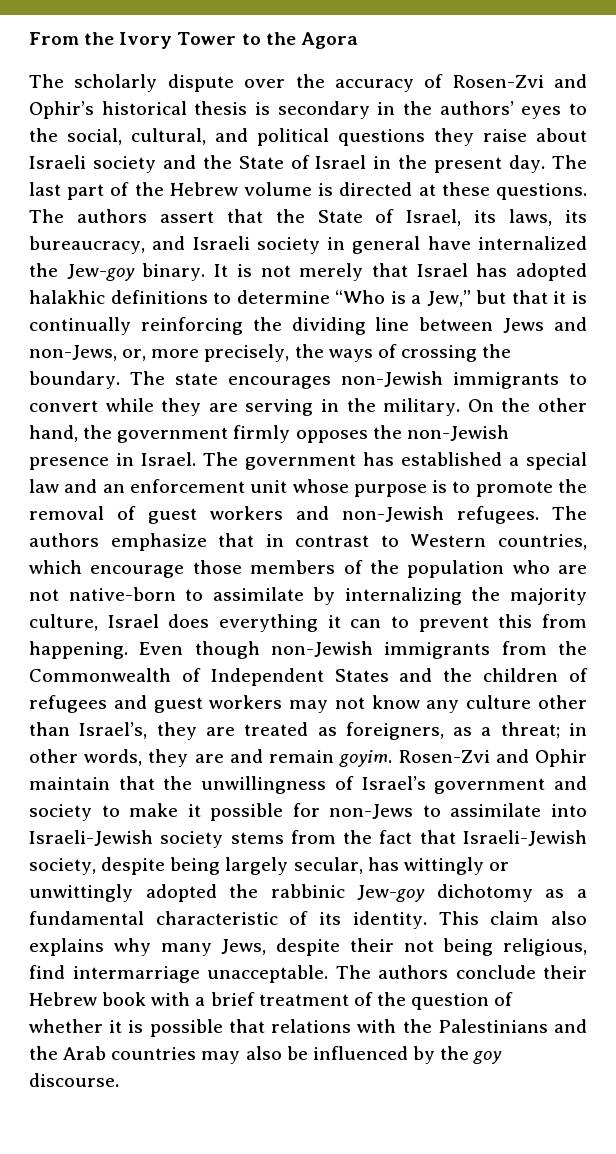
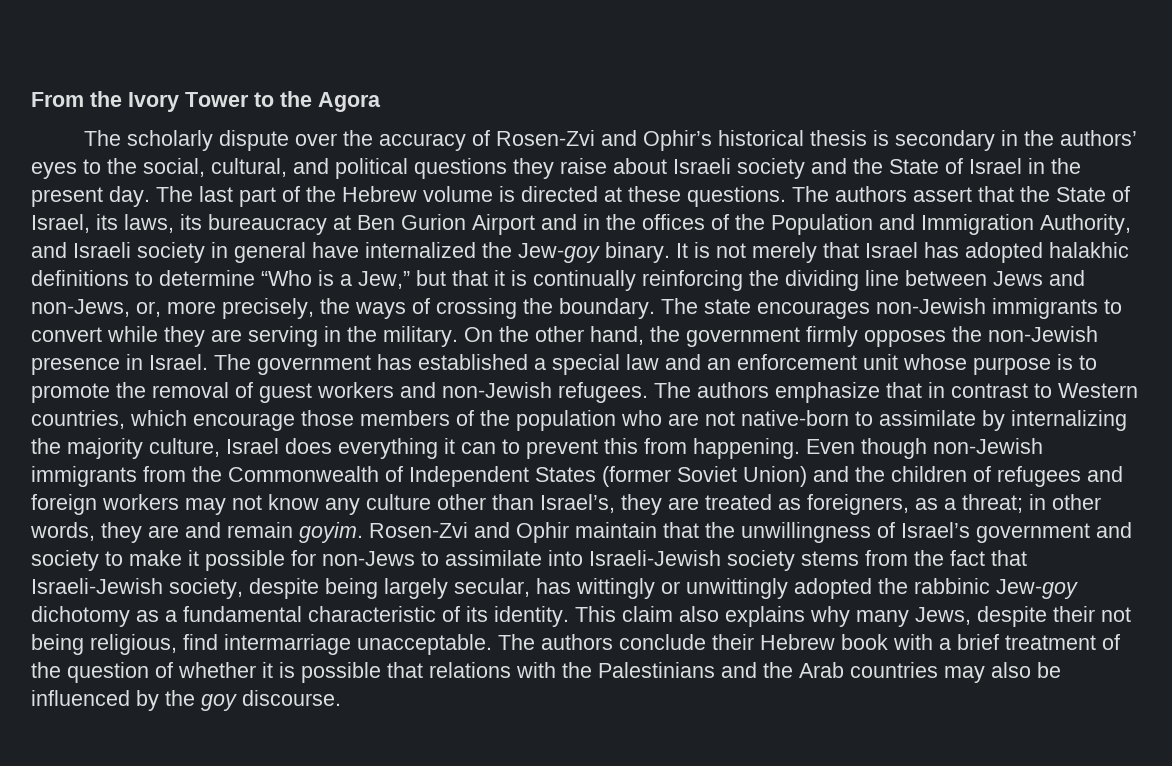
- The authors assert that the State of Israel, its laws, its bureaucracy, and Israeli society in general have internalized the Jew-goy binary.
+ The authors assert that the State of Israel, its laws, its bureaucracy at Ben Gurion Airport and in the offices of the Population and Immigration Authority, and Israeli society in general have internalized the Jew-goy binary.
- Even though non-Jewish immigrants from the Commonwealth of Independent States and the children of refugees and guest workers may not know any culture other than Israel’s, they are treated as foreigners, as a threat; in other words, they are and remain goyim.
+ Even though non-Jewish immigrants from the Commonwealth of Independent States (former Soviet Union) and the children of refugees and foreign workers may not know any culture other than Israel’s, they are treated as foreigners, as a threat; in other words, they are and remain goyim.

